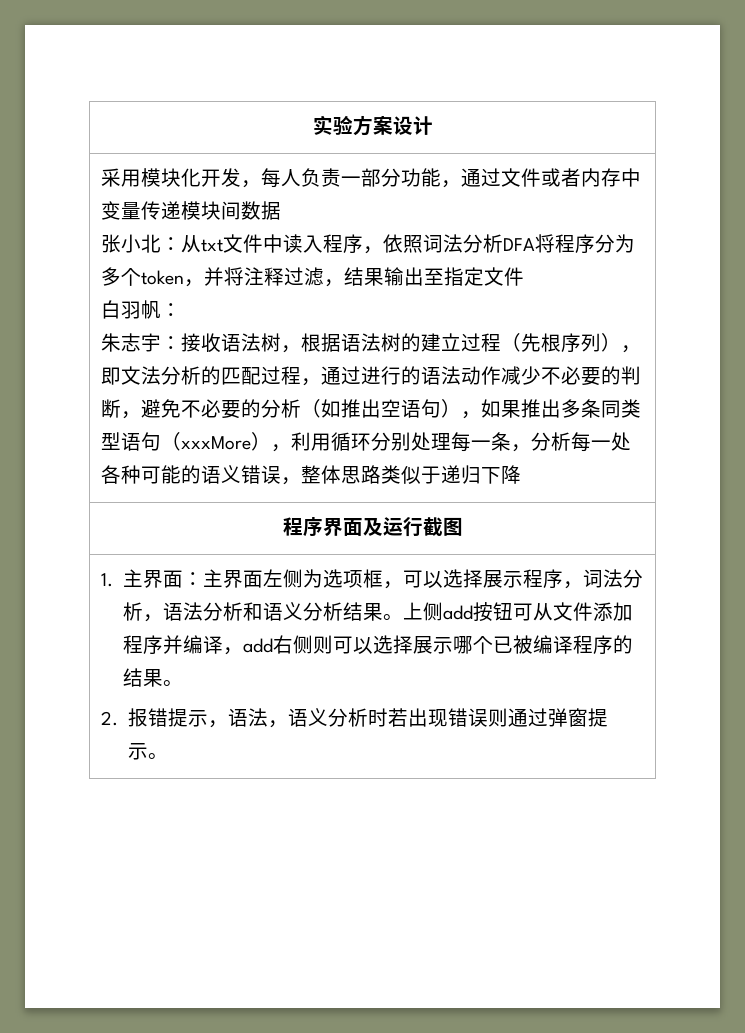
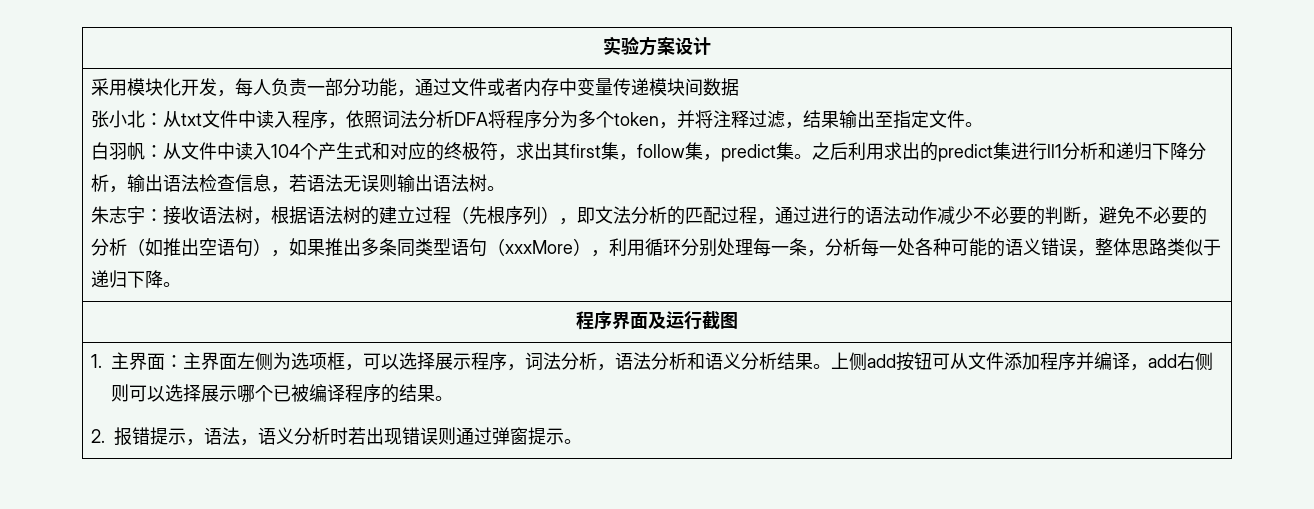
- 张小北：从txt文件中读入程序，依照词法分析DFA将程序分为多个token，并将注释过滤，结果输出至指定文件
+ 张小北：从txt文件中读入程序，依照词法分析DFA将程序分为多个token，并将注释过滤，结果输出至指定文件。
- 白羽帆：
+ 白羽帆：从文件中读入104个产生式和对应的终极符，求出其first集，follow集，predict集。之后利用求出的predict集进行ll1分析和递归下降分析，输出语法检查信息，若语法无误则输出语法树。
- 接收语法树，根据语法树的建立过程（先根序列），即文法分析的匹配过程，通过进行的语法动作减少不必要的判断，避免不必要的分析（如推出空语句），如果推出多条同类型语句（xxxMore），利用循环分别处理每一条，分析每一处各种可能的语义错误，整体思路类似于递归下降
+ 接收语法树，根据语法树的建立过程（先根序列），即文法分析的匹配过程，通过进行的语法动作减少不必要的判断，避免不必要的分析（如推出空语句），如果推出多条同类型语句（xxxMore），利用循环分别处理每一条，分析每一处各种可能的语义错误，整体思路类似于递归下降。

